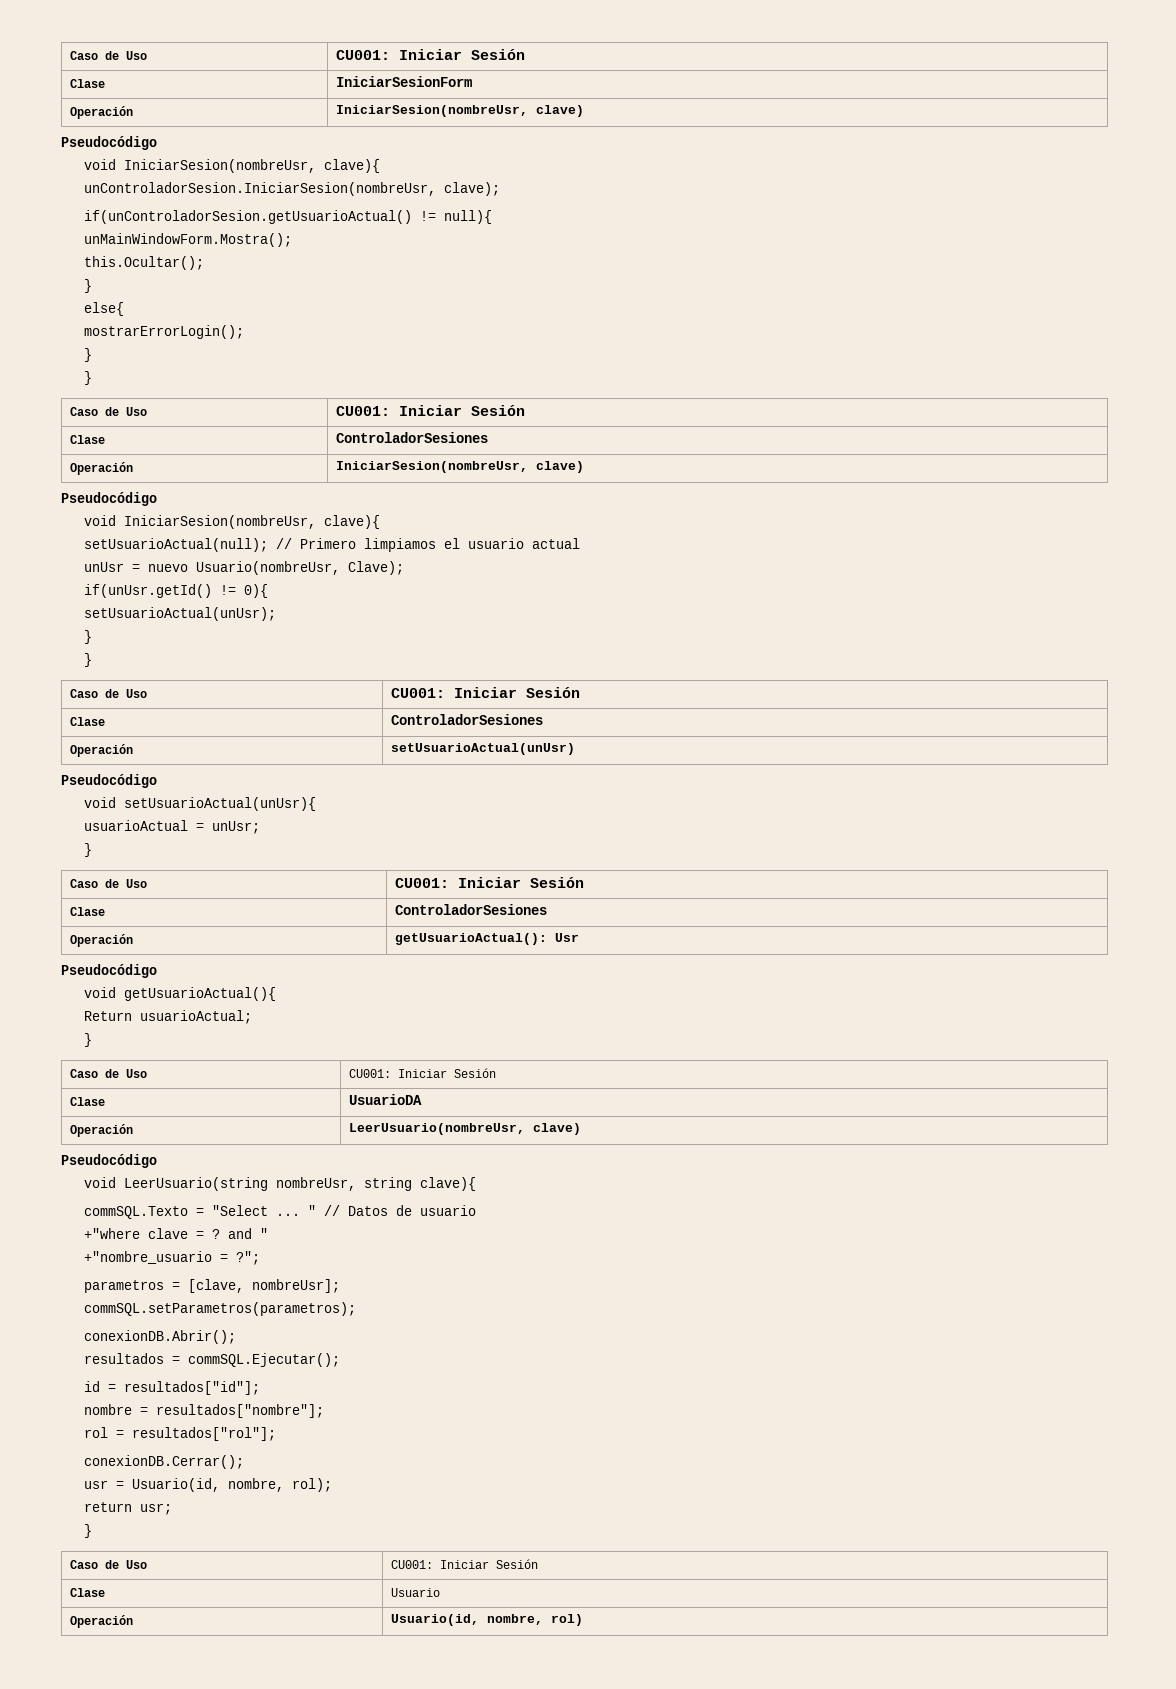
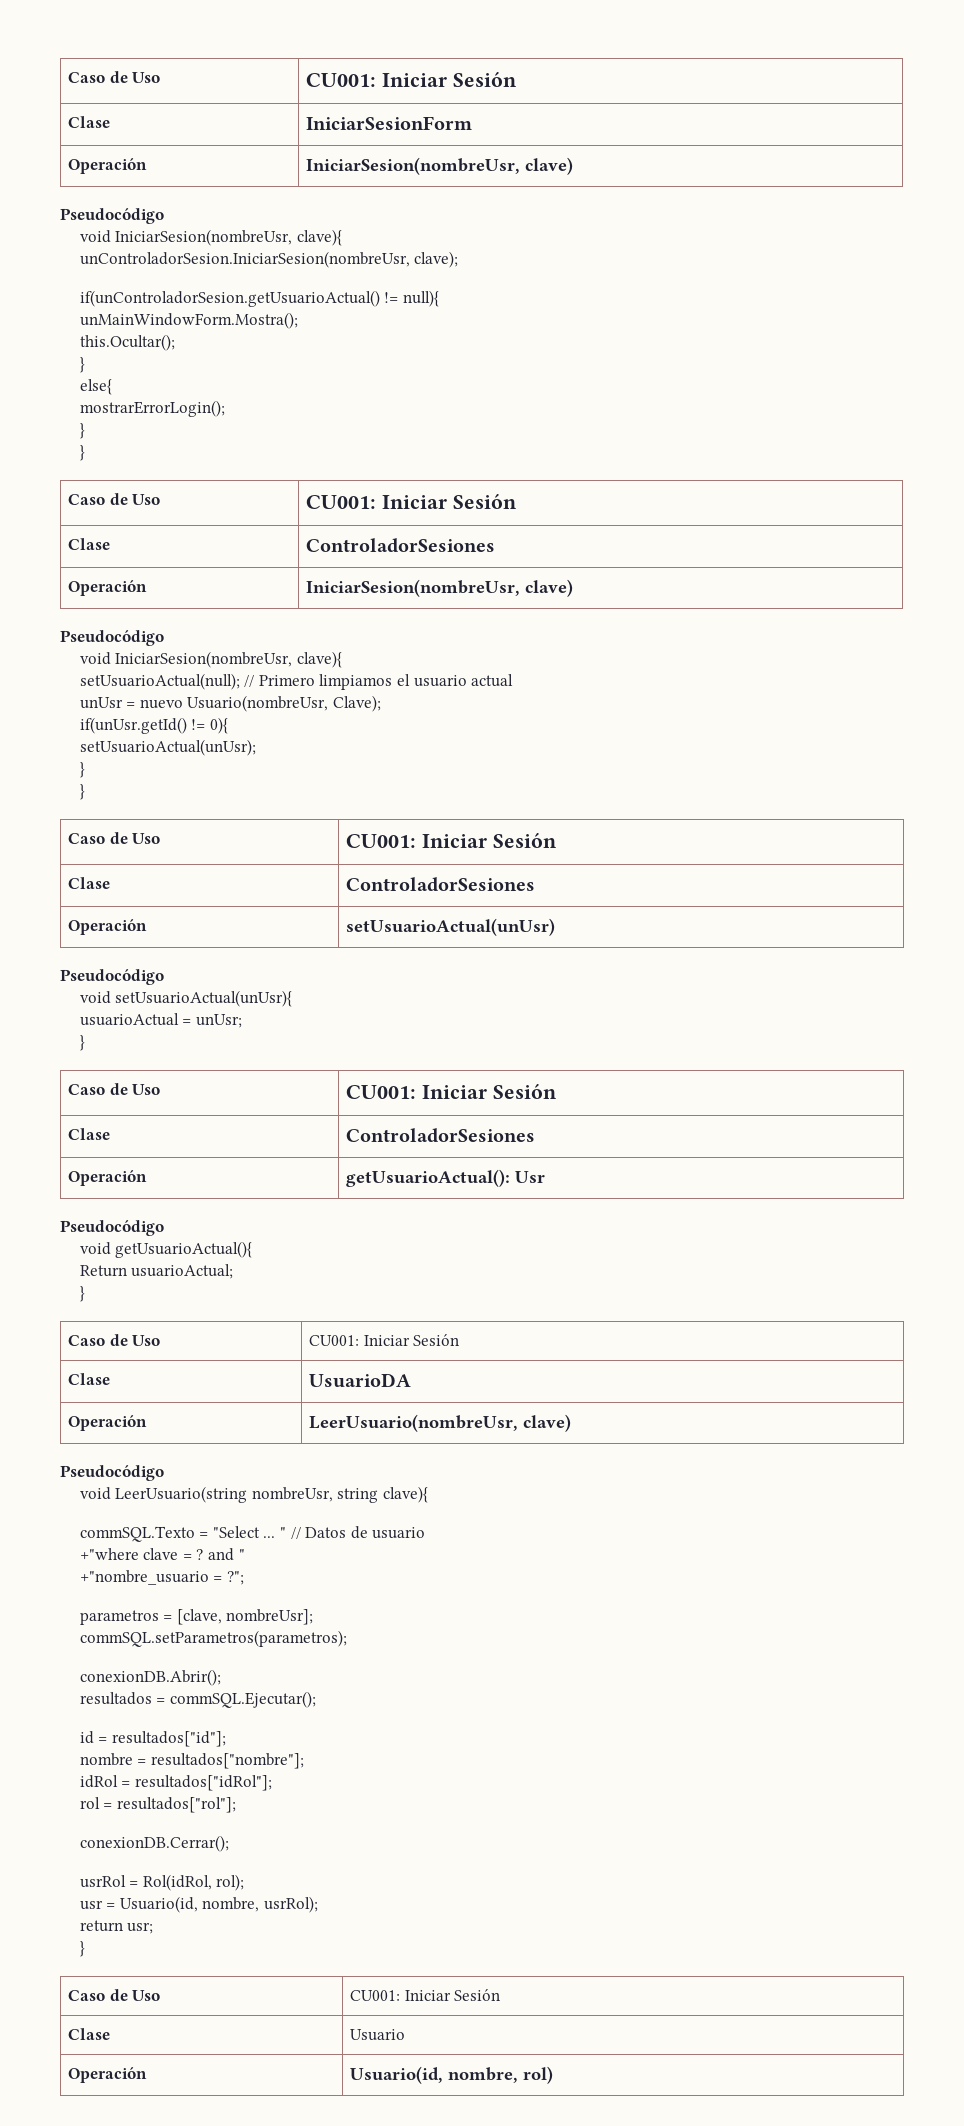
+ idRol = resultados["idRol"];
+ usrRol = Rol(idRol, rol);
- usr = Usuario(id, nombre, rol);
+ usr = Usuario(id, nombre, usrRol);

